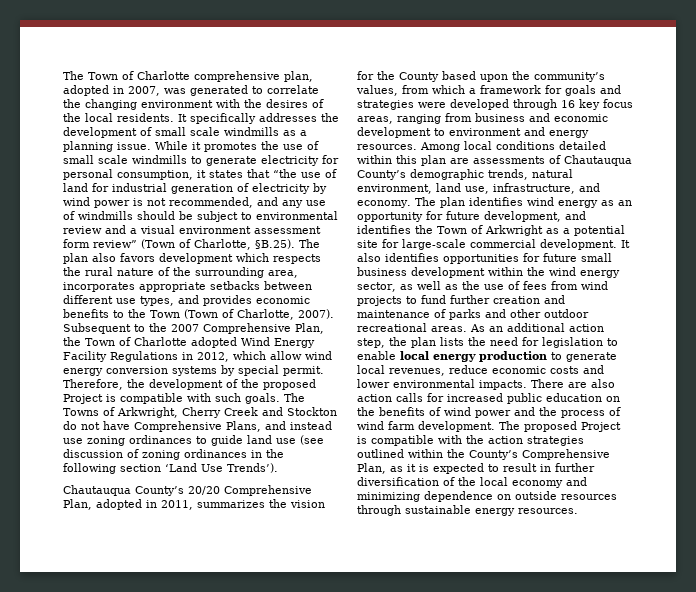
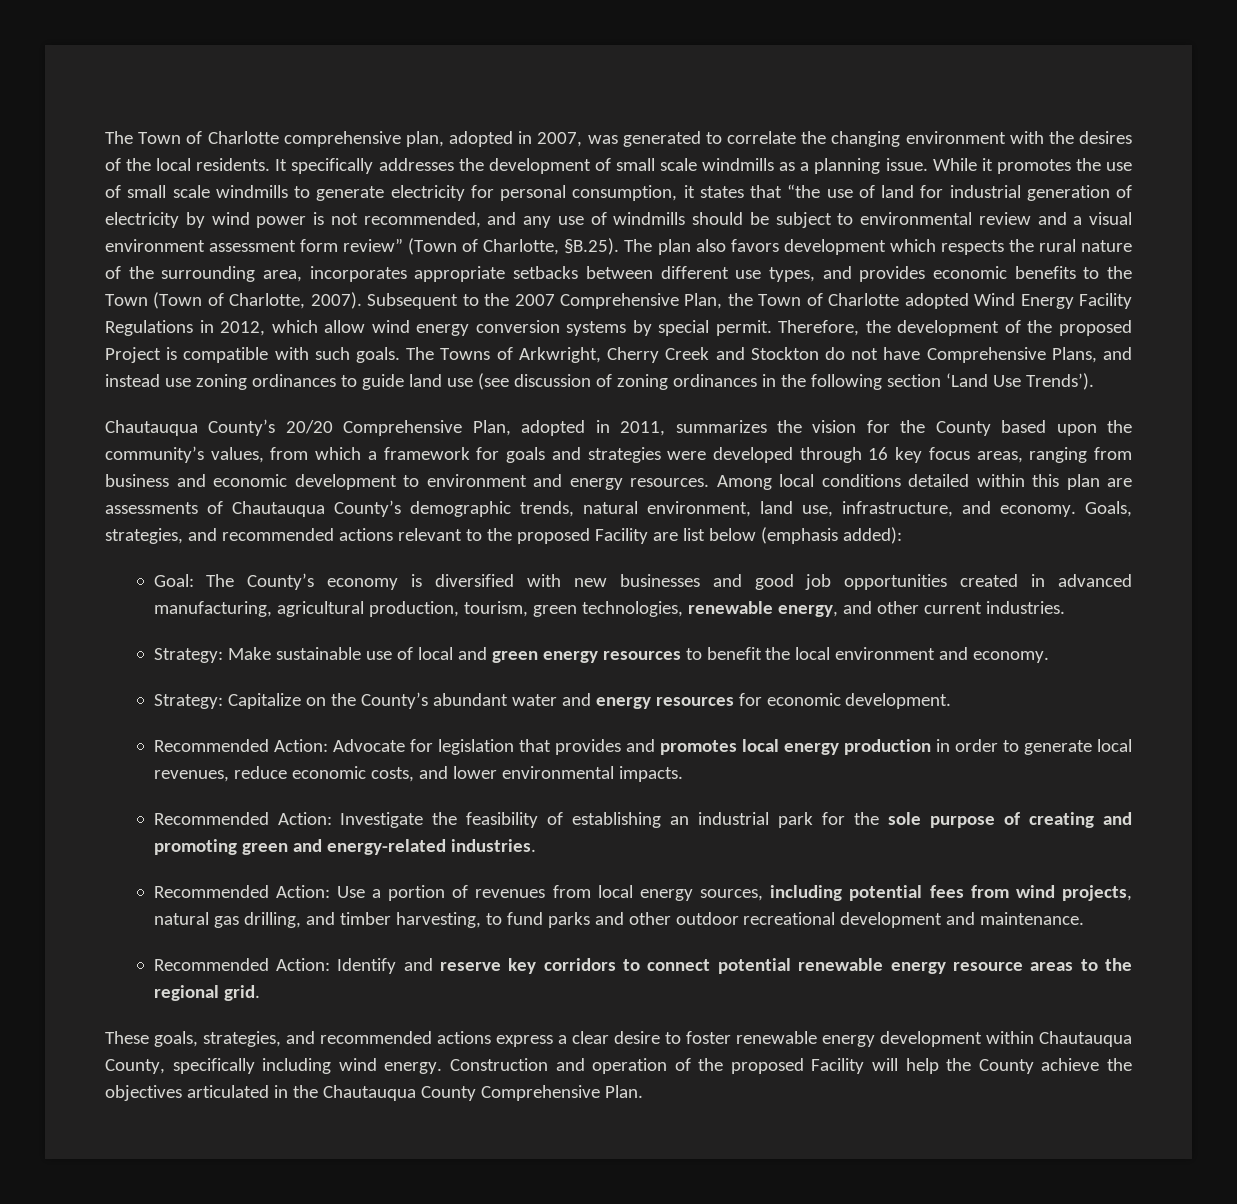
- The plan identifies wind energy as an opportunity for future development, and identifies the Town of Arkwright as a potential site for large-scale commercial development. It also identifies opportunities for future small business development within the wind energy sector, as well as the use of fees from wind projects to fund further creation and maintenance of parks and other outdoor recreational areas. As an additional action step, the plan lists the need for legislation to enable local energy production to generate local revenues, reduce economic costs and lower environmental impacts. There are also action calls for increased public education on the benefits of wind power and the process of wind farm development. The proposed Project is compatible with the action strategies outlined within the County’s Comprehensive Plan, as it is expected to result in further diversification of the local economy and minimizing dependence on outside resources through sustainable energy resources.
+ Goals, strategies, and recommended actions relevant to the proposed Facility are list below (emphasis added):
+ Goal: The County’s economy is diversified with new businesses and good job opportunities created in advanced manufacturing, agricultural production, tourism, green technologies, renewable energy, and other current industries.
+ Strategy: Make sustainable use of local and green energy resources to benefit the local environment and economy.
+ Strategy: Capitalize on the County’s abundant water and energy resources for economic development.
+ Recommended Action: Advocate for legislation that provides and promotes local energy production in order to generate local revenues, reduce economic costs, and lower environmental impacts.
+ Recommended Action: Investigate the feasibility of establishing an industrial park for the sole purpose of creating and promoting green and energy-related industries.
+ Recommended Action: Use a portion of revenues from local energy sources, including potential fees from wind projects, natural gas drilling, and timber harvesting, to fund parks and other outdoor recreational development and maintenance.
+ Recommended Action: Identify and reserve key corridors to connect potential renewable energy resource areas to the regional grid.
+ These goals, strategies, and recommended actions express a clear desire to foster renewable energy development within Chautauqua County, specifically including wind energy. Construction and operation of the proposed Facility will help the County achieve the objectives articulated in the Chautauqua County Comprehensive Plan.

